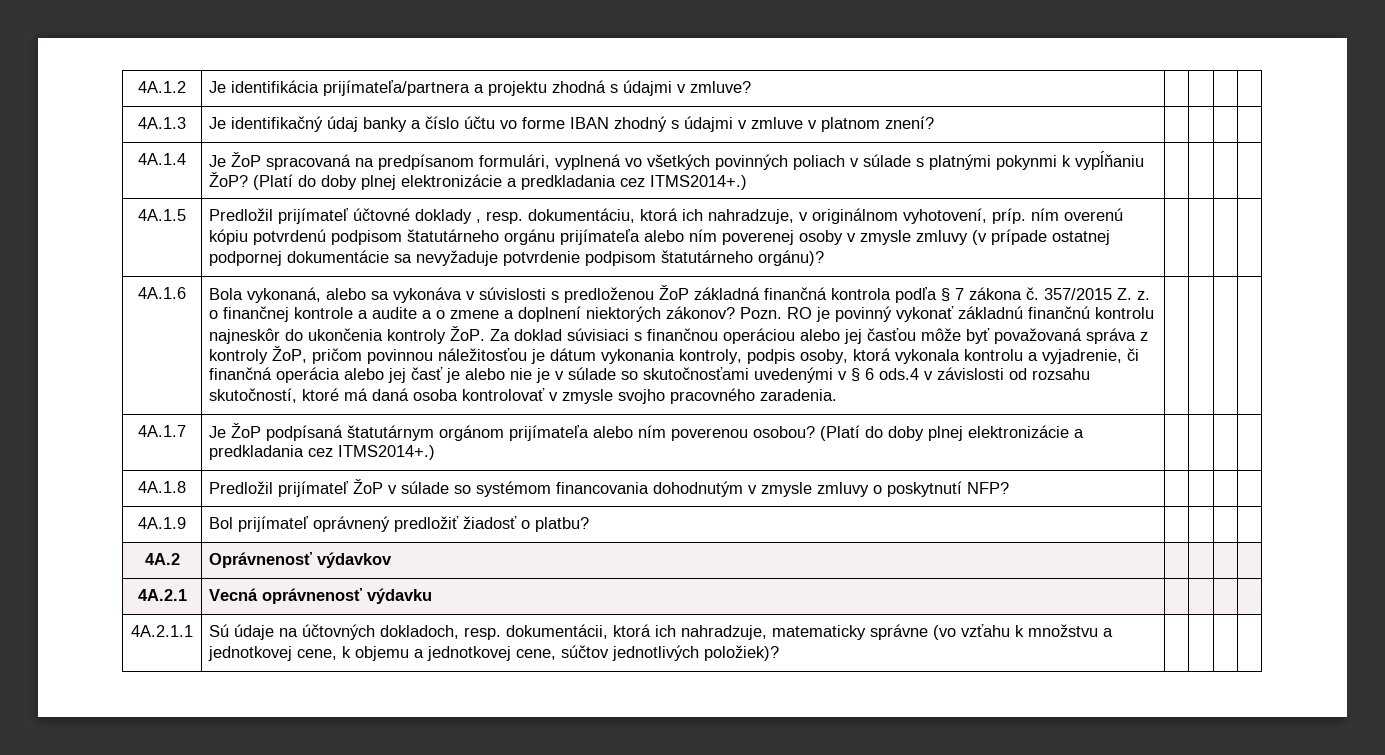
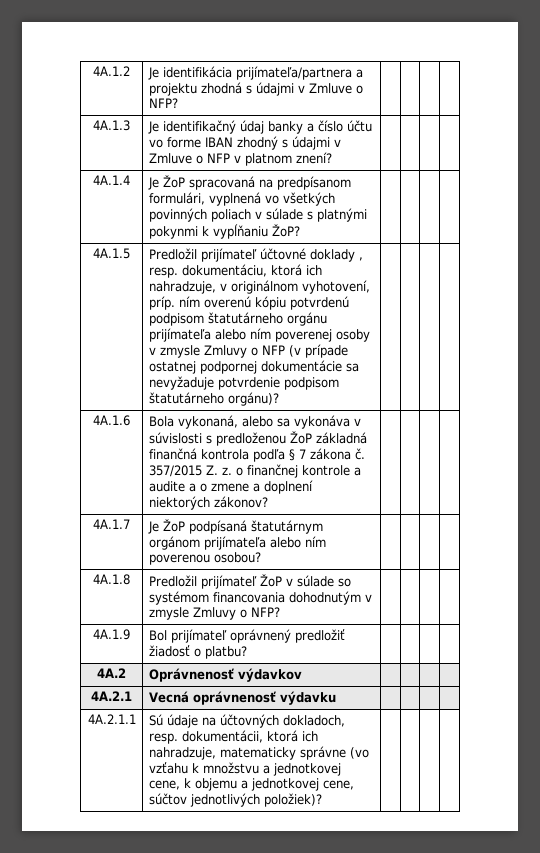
- 4A.1.2 | Je identifikácia prijímateľa/partnera a projektu zhodná s údajmi v zmluve? | | | |
+ 4A.1.2 | Je identifikácia prijímateľa/partnera a projektu zhodná s údajmi v Zmluve o NFP? | | | |
- 4A.1.3 | Je identifikačný údaj banky a číslo účtu vo forme IBAN zhodný s údajmi v zmluve v platnom znení? | | | |
+ 4A.1.3 | Je identifikačný údaj banky a číslo účtu vo forme IBAN zhodný s údajmi v Zmluve o NFP v platnom znení? | | | |
- 4A.1.4 | Je ŽoP spracovaná na predpísanom formulári, vyplnená vo všetkých povinných poliach v súlade s platnými pokynmi k vypĺňaniu ŽoP? (Platí do doby plnej elektronizácie a predkladania cez ITMS2014+.) | | | |
+ 4A.1.4 | Je ŽoP spracovaná na predpísanom formulári, vyplnená vo všetkých povinných poliach v súlade s platnými pokynmi k vypĺňaniu ŽoP? | | | |
- Predložil prijímateľ účtovné doklady , resp. dokumentáciu, ktorá ich nahradzuje, v originálnom vyhotovení, príp. ním overenú kópiu potvrdenú podpisom štatutárneho orgánu prijímateľa alebo ním poverenej osoby v zmysle zmluvy (v prípade ostatnej podpornej dokumentácie sa nevyžaduje potvrdenie podpisom štatutárneho orgánu)?
+ Predložil prijímateľ účtovné doklady , resp. dokumentáciu, ktorá ich nahradzuje, v originálnom vyhotovení, príp. ním overenú kópiu potvrdenú podpisom štatutárneho orgánu prijímateľa alebo ním poverenej osoby v zmysle Zmluvy o NFP (v prípade ostatnej podpornej dokumentácie sa nevyžaduje potvrdenie podpisom štatutárneho orgánu)?
- Pozn. RO je povinný vykonať základnú finančnú kontrolu najneskôr do ukončenia kontroly ŽoP. Za doklad súvisiaci s finančnou operáciou alebo jej časťou môže byť považovaná správa z kontroly ŽoP, pričom povinnou náležitosťou je dátum vykonania kontroly, podpis osoby, ktorá vykonala kontrolu a vyjadrenie, či finančná operácia alebo jej časť je alebo nie je v súlade so skutočnosťami uvedenými v § 6 ods.4 v závislosti od rozsahu skutočností, ktoré má daná osoba kontrolovať v zmysle svojho pracovného zaradenia.
- 4A.1.7 | Je ŽoP podpísaná štatutárnym orgánom prijímateľa alebo ním poverenou osobou? (Platí do doby plnej elektronizácie a predkladania cez ITMS2014+.) | | | |
+ 4A.1.7 | Je ŽoP podpísaná štatutárnym orgánom prijímateľa alebo ním poverenou osobou? | | | |
- 4A.1.8 | Predložil prijímateľ ŽoP v súlade so systémom financovania dohodnutým v zmysle zmluvy o poskytnutí NFP? | | | |
+ 4A.1.8 | Predložil prijímateľ ŽoP v súlade so systémom financovania dohodnutým v zmysle Zmluvy o NFP? | | | |

